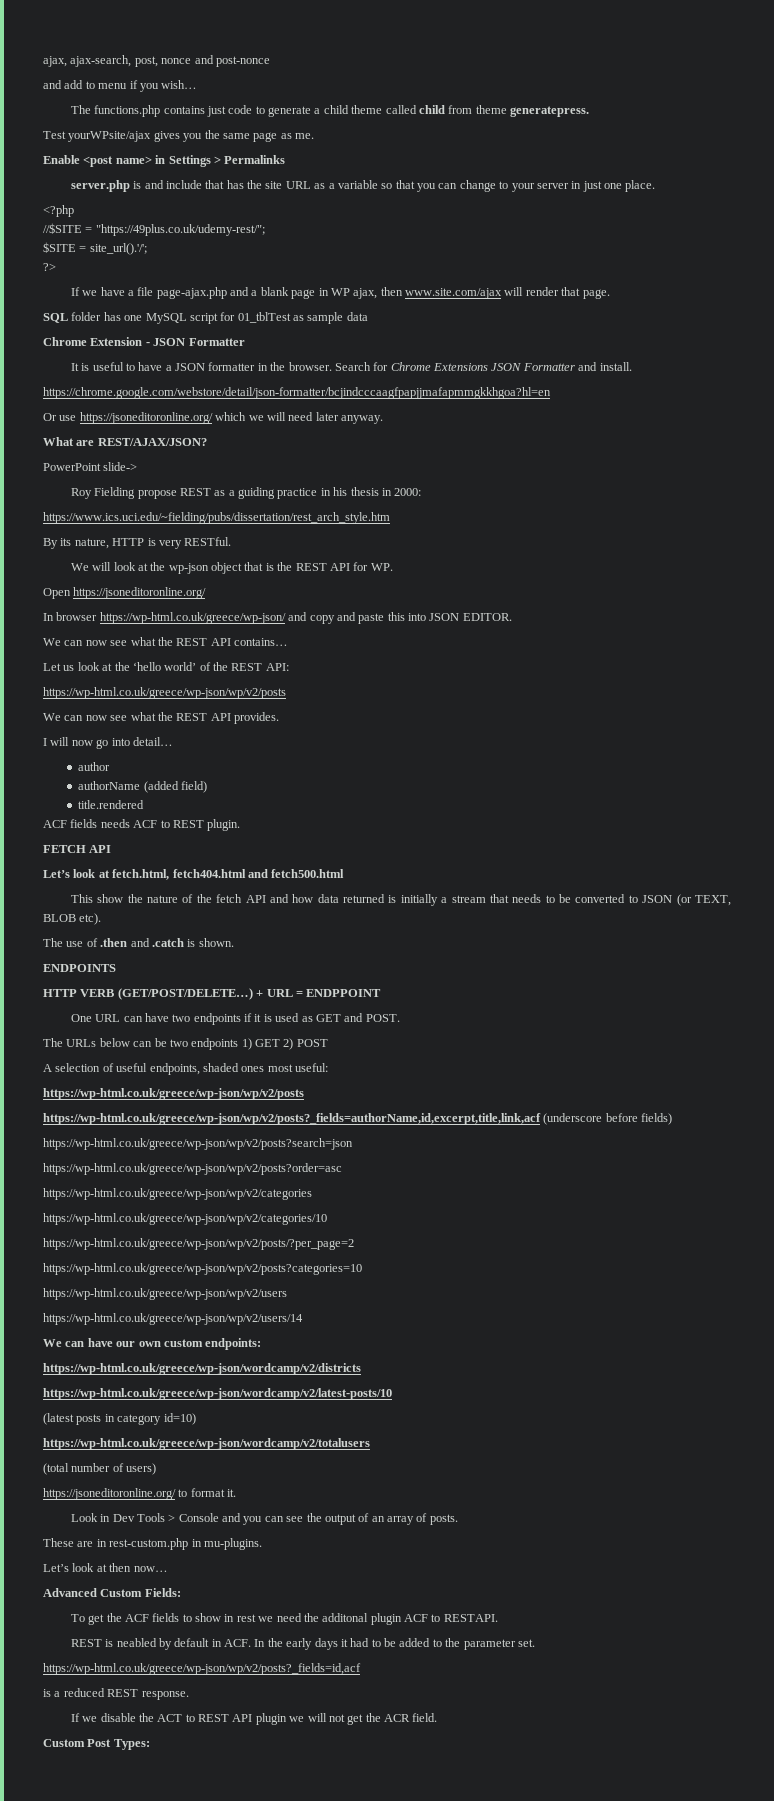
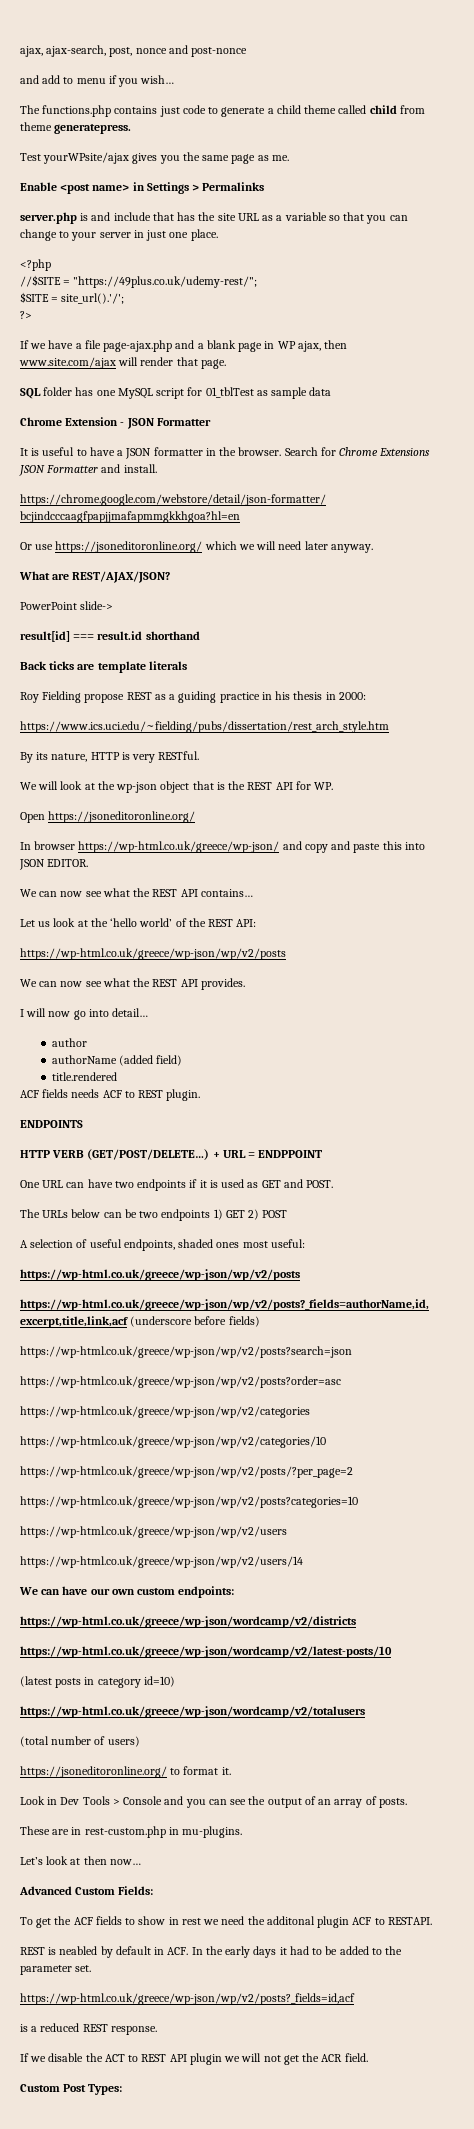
+ result[id] === result.id shorthand
+ Back ticks are template literals
- FETCH API
- Let’s look at fetch.html, fetch404.html and fetch500.html
- This show the nature of the fetch API and how data returned is initially a stream that needs to be converted to JSON (or TEXT, BLOB etc).
- The use of .then and .catch is shown.

